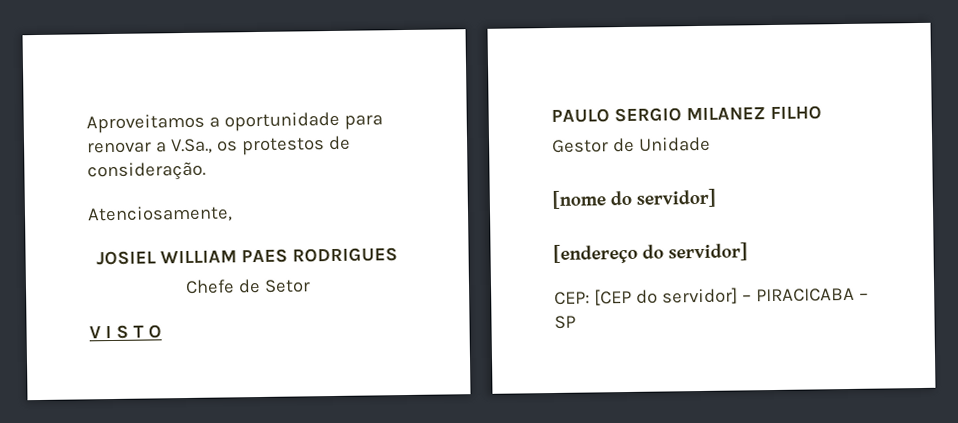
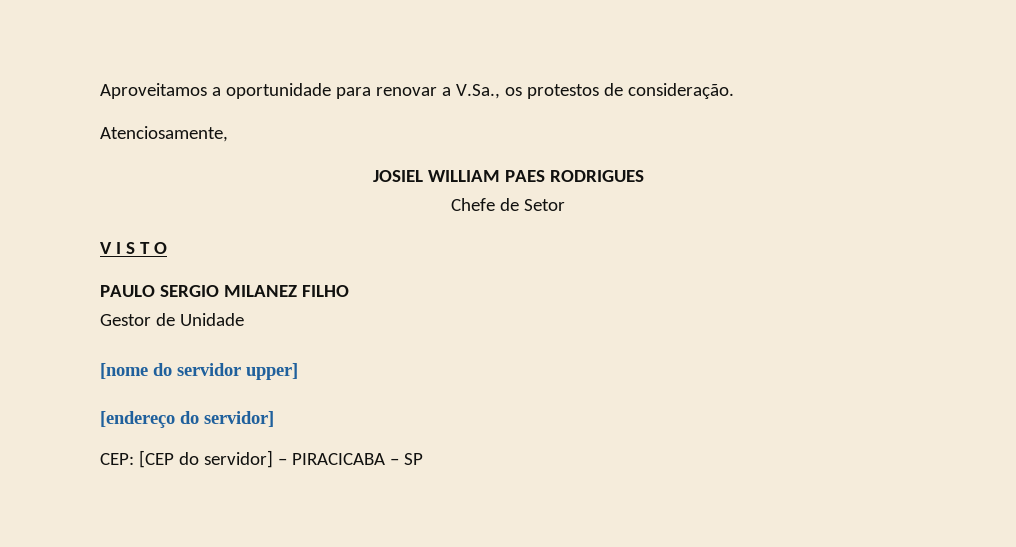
- [nome do servidor]
+ [nome do servidor upper]

